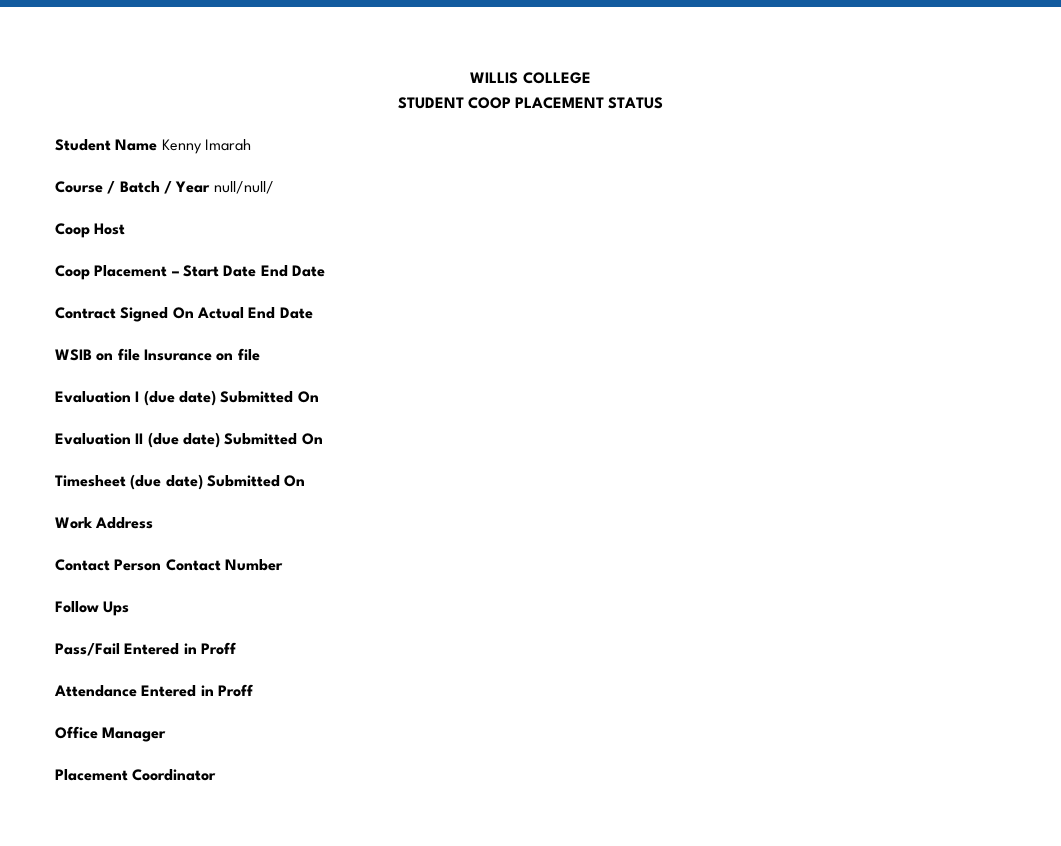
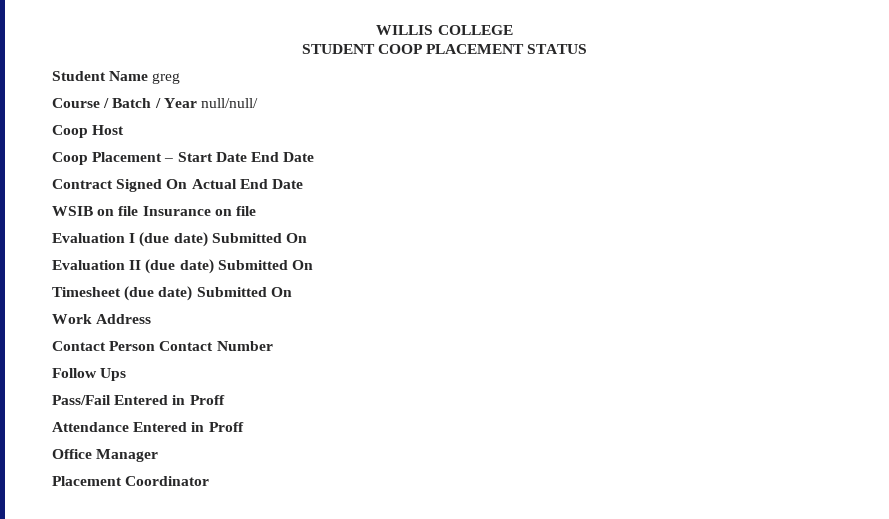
- Student Name Kenny Imarah
+ Student Name greg

